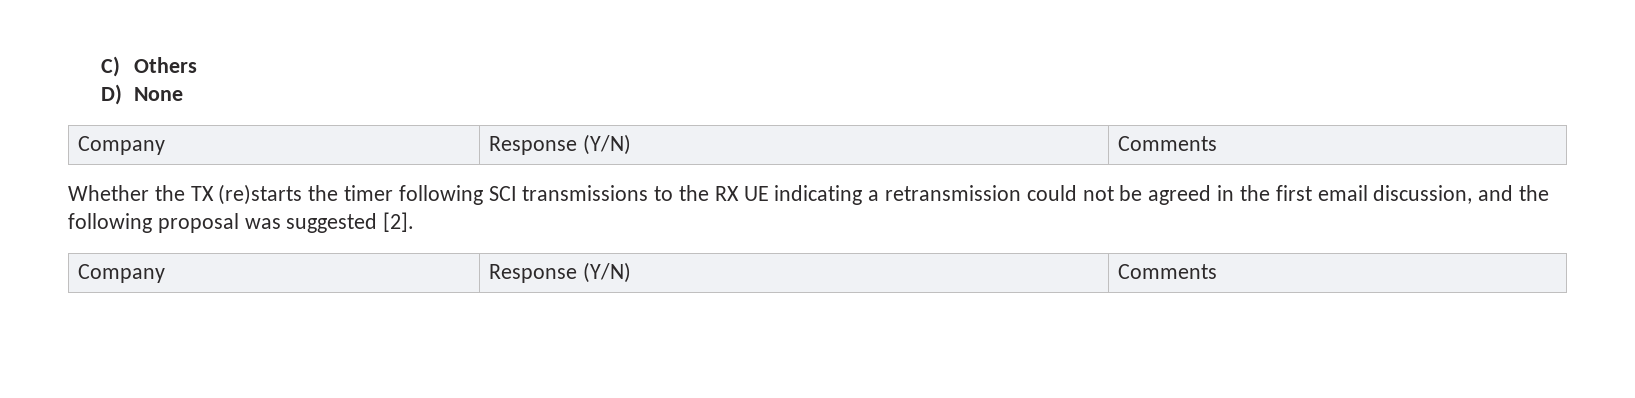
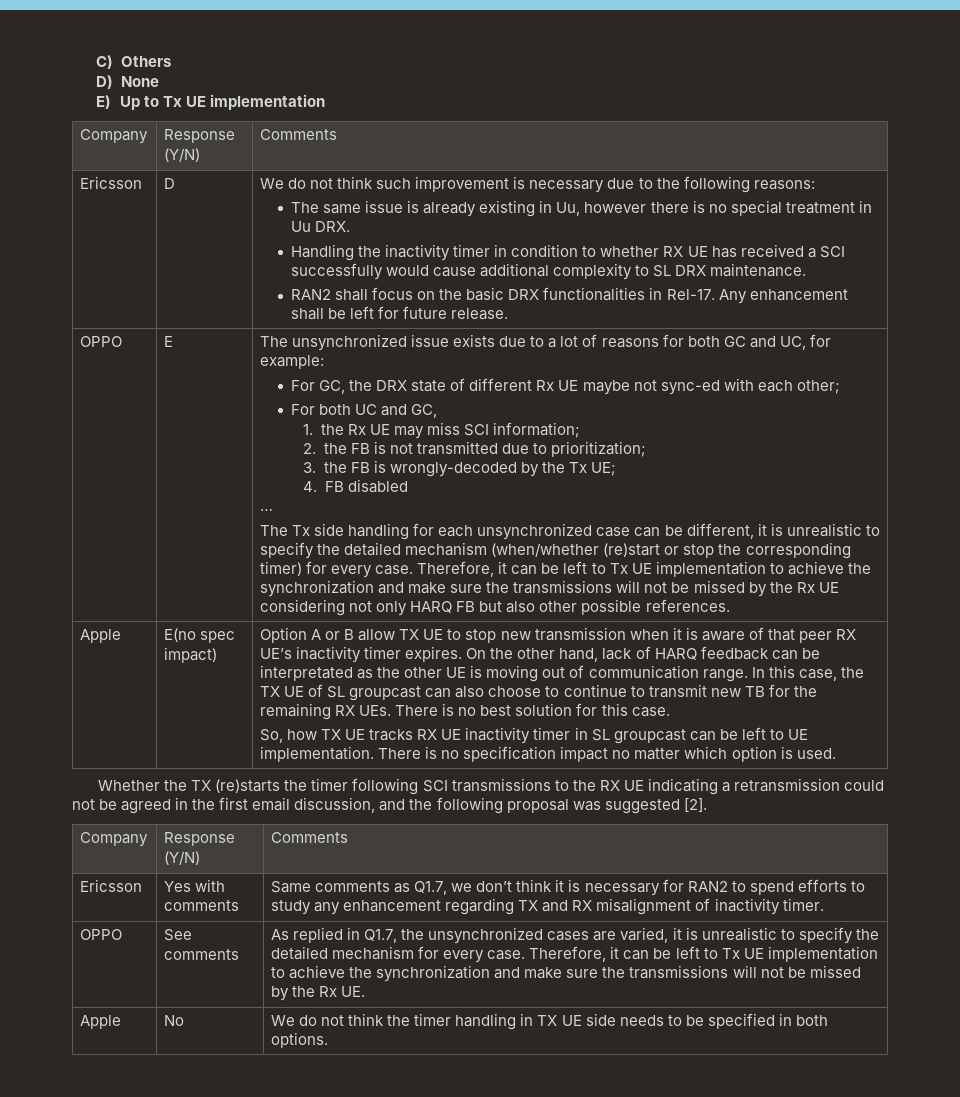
  D) None
+ E) Up to Tx UE implementation
  Company | Response (Y/N) | Comments
+ Ericsson | D | We do not think such improvement is necessary due to the following reasons:
+ The same issue is already existing in Uu, however there is no special treatment in Uu DRX.
+ Handling the inactivity timer in condition to whether RX UE has received a SCI successfully would cause additional complexity to SL DRX maintenance.
+ RAN2 shall focus on the basic DRX functionalities in Rel-17. Any enhancement shall be left for future release.
+ OPPO | E | The unsynchronized issue exists due to a lot of reasons for both GC and UC, for example:
+ For GC, the DRX state of different Rx UE maybe not sync-ed with each other;
+ For both UC and GC,
+ 1. the Rx UE may miss SCI information;
+ 2. the FB is not transmitted due to prioritization;
+ 3. the FB is wrongly-decoded by the Tx UE;
+ 4. FB disabled
+ …
+ The Tx side handling for each unsynchronized case can be different, it is unrealistic to specify the detailed mechanism (when/whether (re)start or stop the corresponding timer) for every case. Therefore, it can be left to Tx UE implementation to achieve the synchronization and make sure the transmissions will not be missed by the Rx UE considering not only HARQ FB but also other possible references.
+ Apple | E(no spec impact) | Option A or B allow TX UE to stop new transmission when it is aware of that peer RX UE’s inactivity timer expires. On the other hand, lack of HARQ feedback can be interpretated as the other UE is moving out of communication range. In this case, the TX UE of SL groupcast can also choose to continue to transmit new TB for the remaining RX UEs. There is no best solution for this case.
+ So, how TX UE tracks RX UE inactivity timer in SL groupcast can be left to UE implementation. There is no specification impact no matter which option is used.
+ Ericsson | Yes with comments | Same comments as Q1.7, we don’t think it is necessary for RAN2 to spend efforts to study any enhancement regarding TX and RX misalignment of inactivity timer.
+ OPPO | See comments | As replied in Q1.7, the unsynchronized cases are varied, it is unrealistic to specify the detailed mechanism for every case. Therefore, it can be left to Tx UE implementation to achieve the synchronization and make sure the transmissions will not be missed by the Rx UE.
+ Apple | No | We do not think the timer handling in TX UE side needs to be specified in both options.

